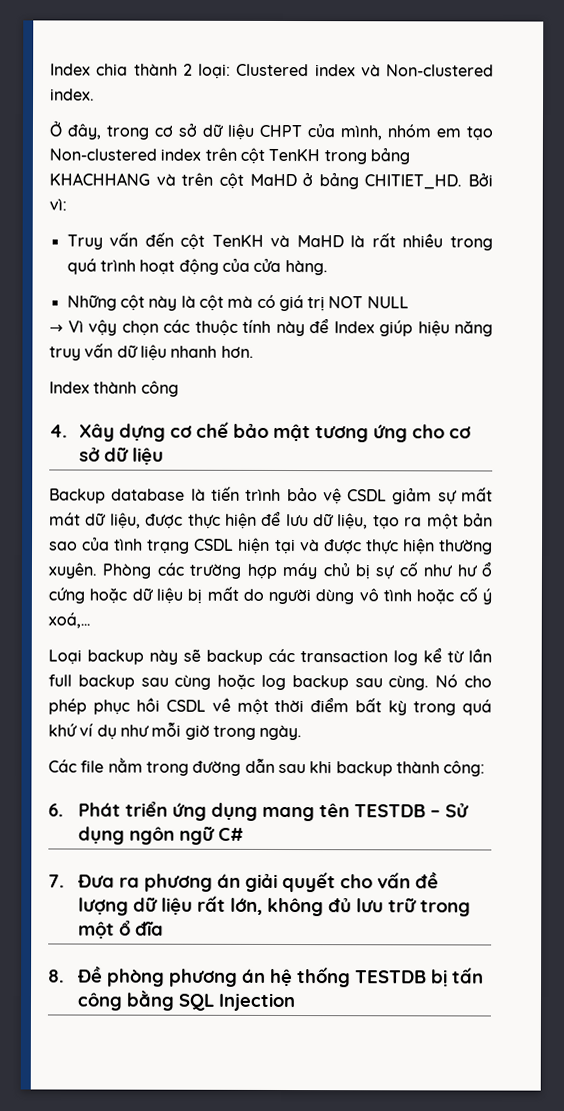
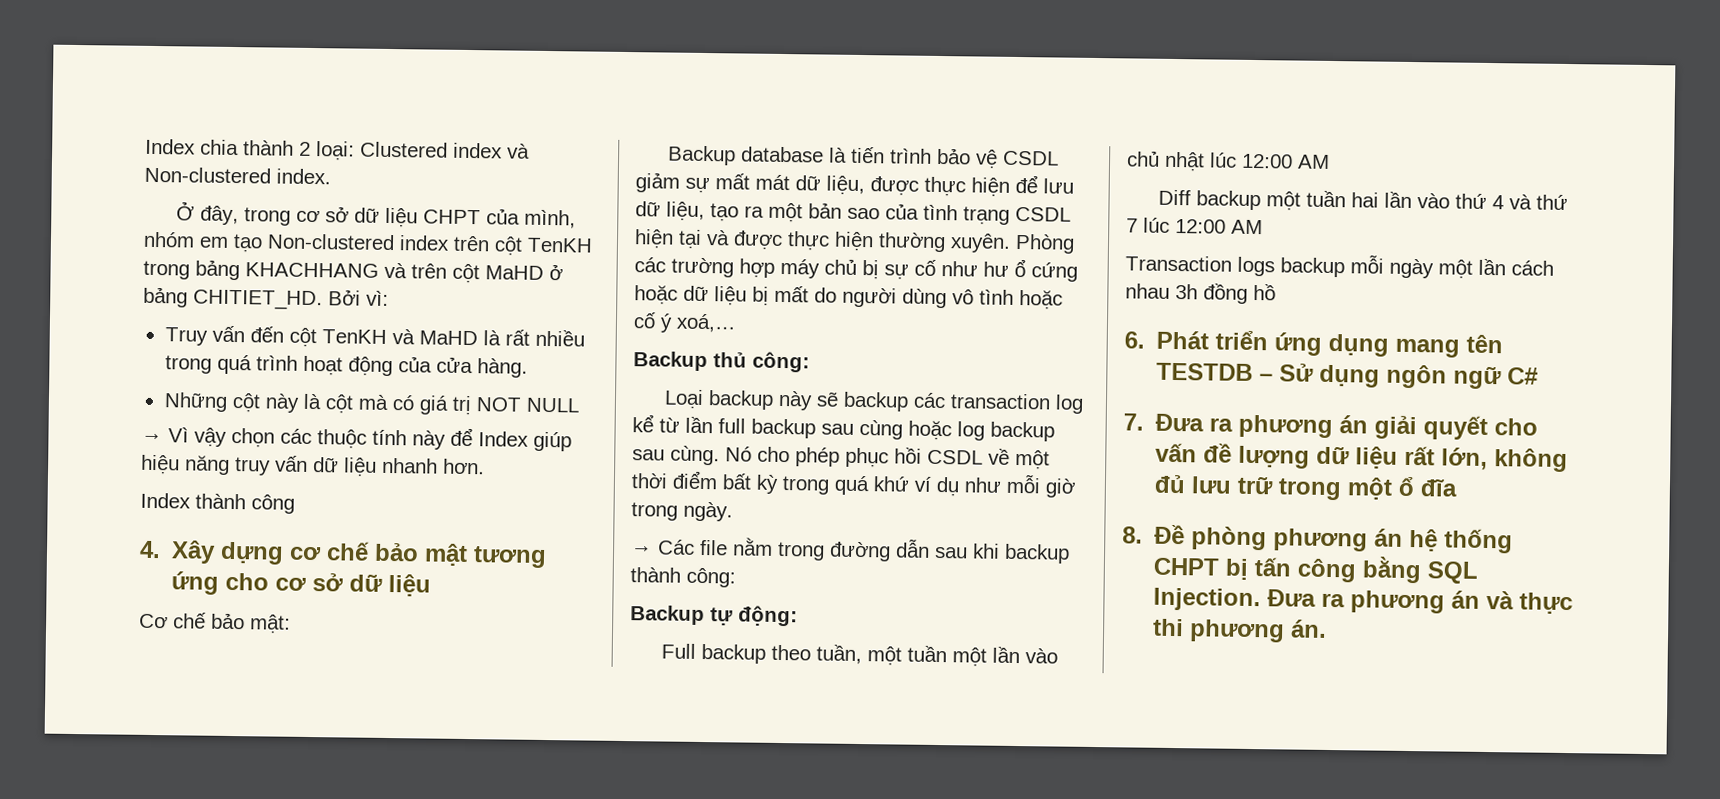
+ Cơ chế bảo mật:
+ Backup thủ công:
- Các file nằm trong đường dẫn sau khi backup thành công:
+ → Các file nằm trong đường dẫn sau khi backup thành công:
+ Backup tự động:
+ Full backup theo tuần, một tuần một lần vào chủ nhật lúc 12:00 AM
+ Diff backup một tuần hai lần vào thứ 4 và thứ 7 lúc 12:00 AM
+ Transaction logs backup mỗi ngày một lần cách nhau 3h đồng hồ
- 8. Đề phòng phương án hệ thống TESTDB bị tấn công bằng SQL Injection
+ 8. Đề phòng phương án hệ thống CHPT bị tấn công bằng SQL Injection. Đưa ra phương án và thực thi phương án.

